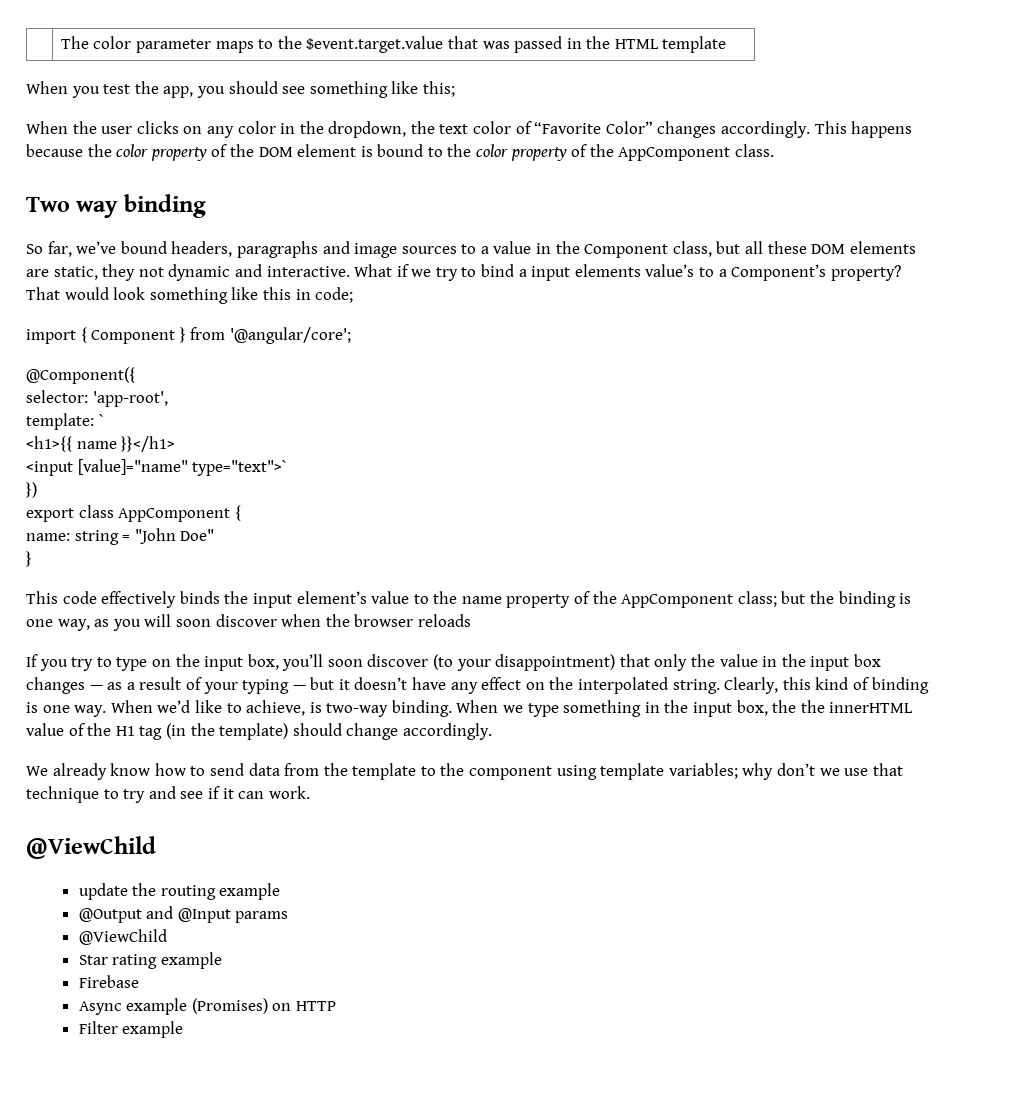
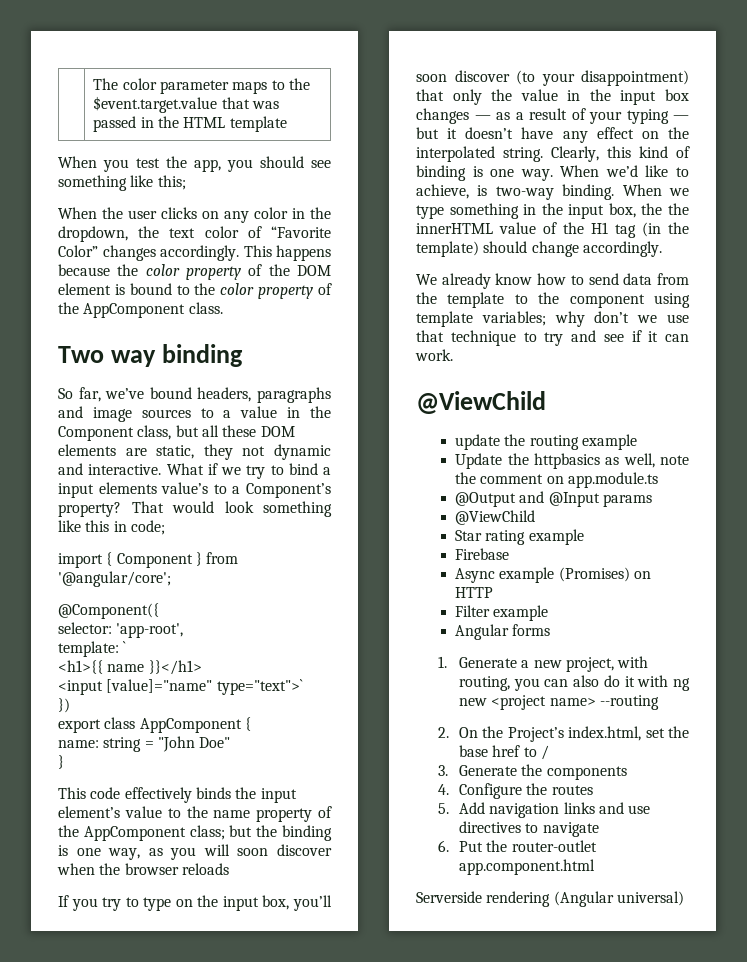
+ Update the httpbasics as well, note the comment on app.module.ts
+ Angular forms
+ 1. Generate a new project, with routing, you can also do it with ng new <project name> --routing
+ 2. On the Project’s index.html, set the base href to /
+ 3. Generate the components
+ 4. Configure the routes
+ 5. Add navigation links and use directives to navigate
+ 6. Put the router-outlet app.component.html
+ Serverside rendering (Angular universal)

